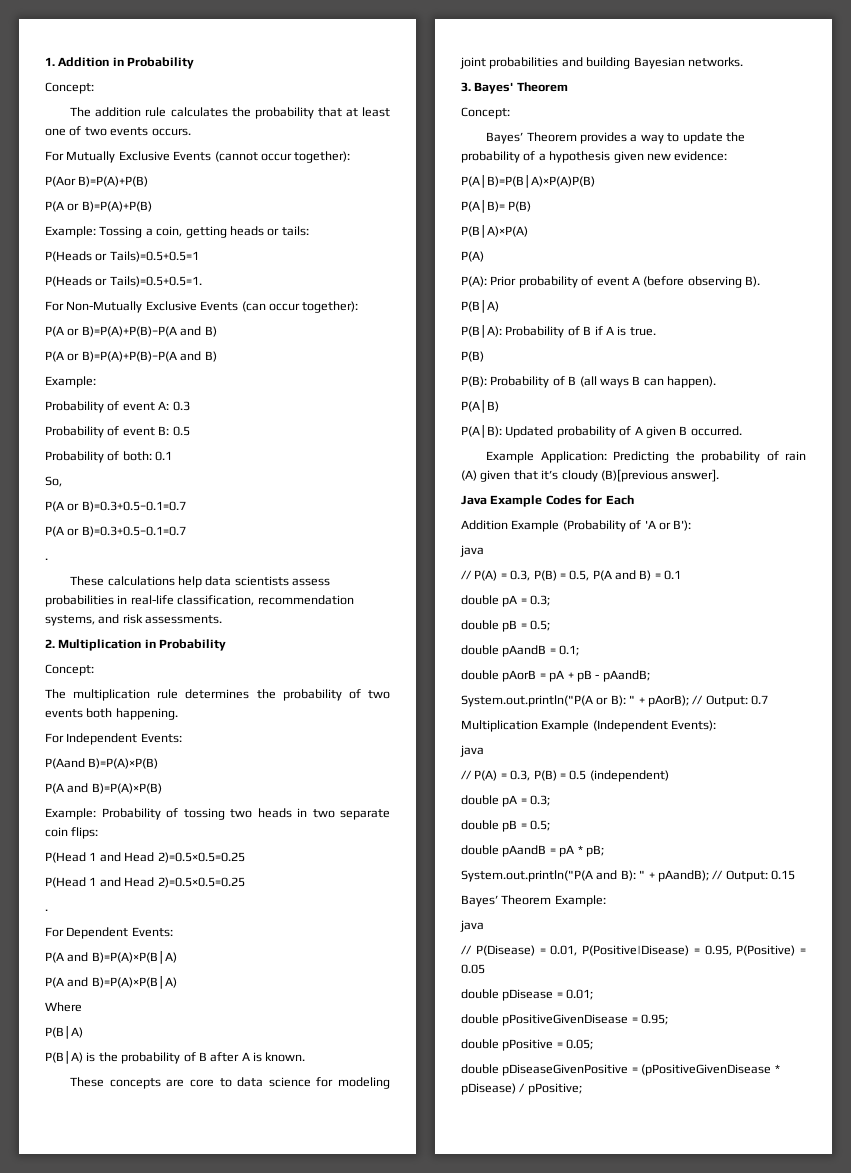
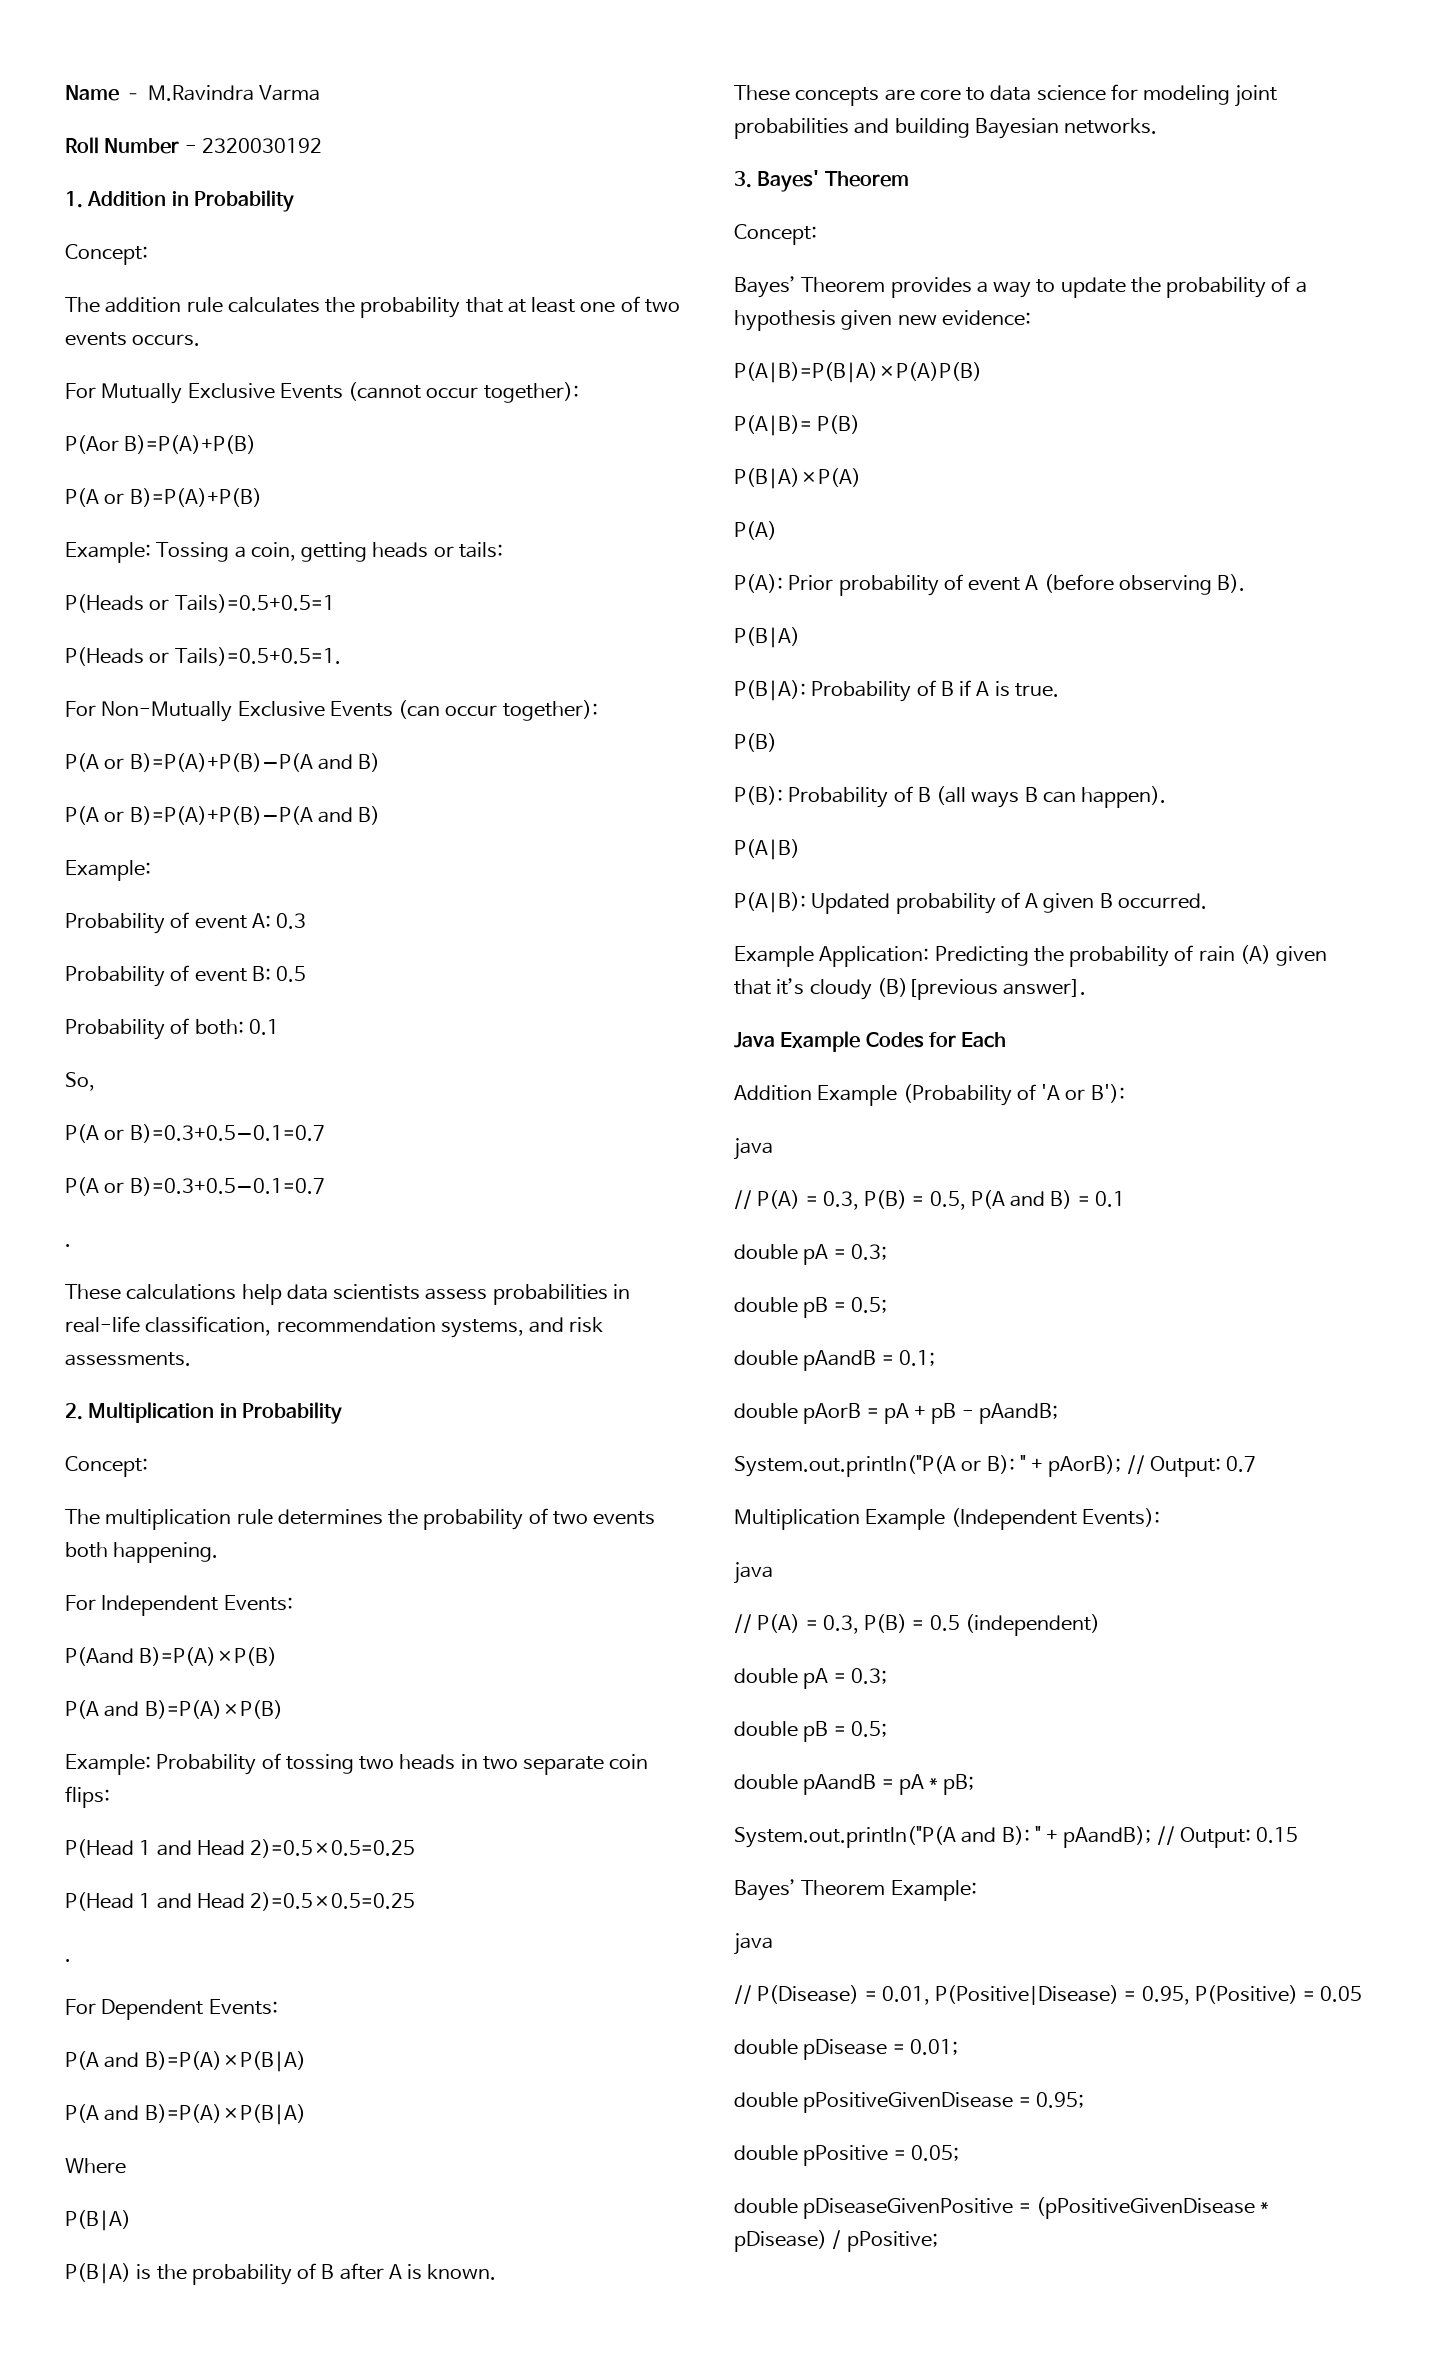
+ Name – M.Ravindra Varma
+ Roll Number - 2320030192

